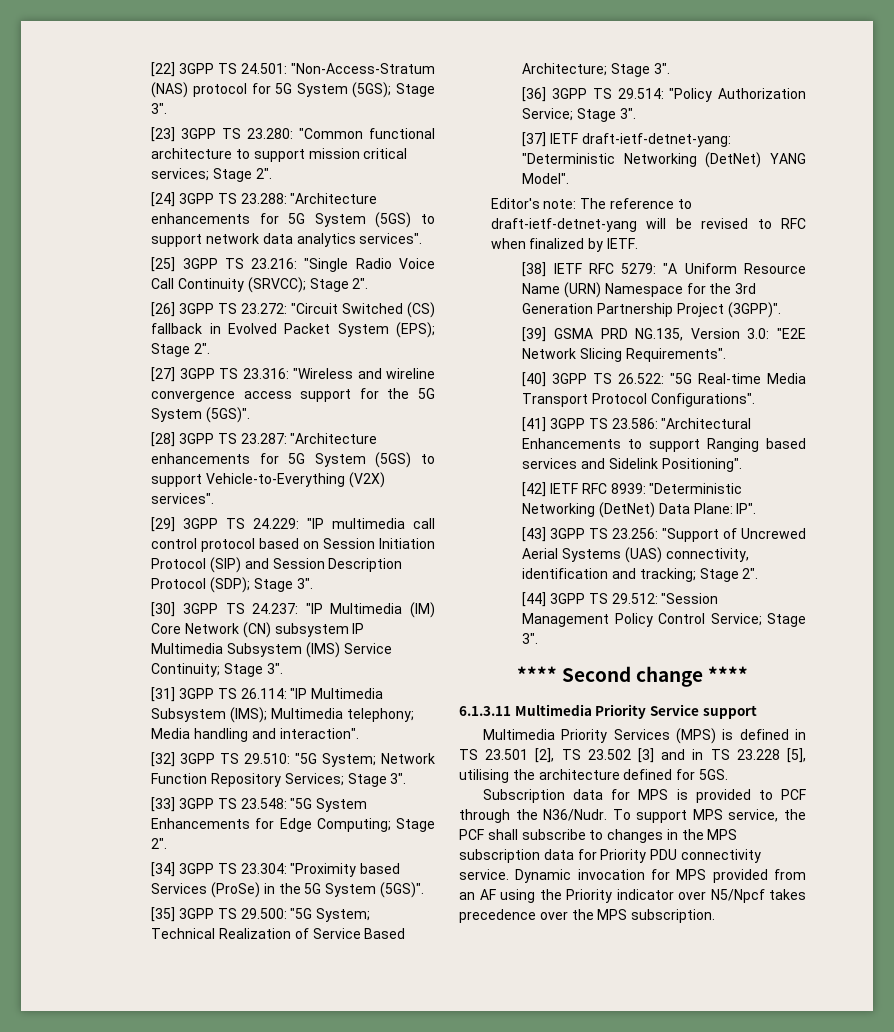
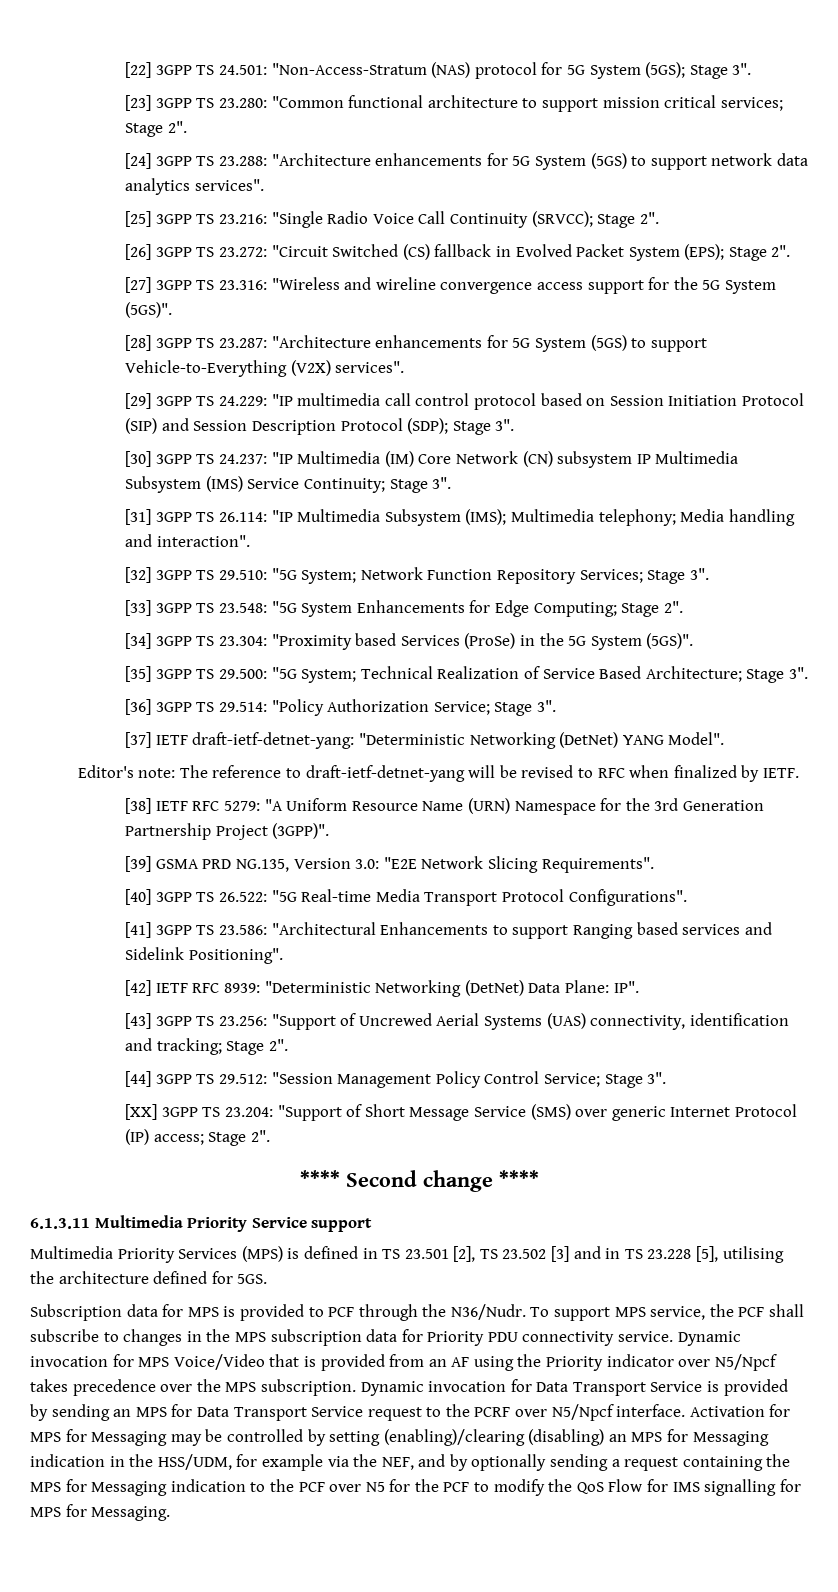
+ [XX] 3GPP TS 23.204: "Support of Short Message Service (SMS) over generic Internet Protocol (IP) access; Stage 2".
- Dynamic invocation for MPS provided from an AF using the Priority indicator over N5/Npcf takes precedence over the MPS subscription.
+ Dynamic invocation for MPS Voice/Video that is provided from an AF using the Priority indicator over N5/Npcf takes precedence over the MPS subscription.
+ Dynamic invocation for Data Transport Service is provided by sending an MPS for Data Transport Service request to the PCRF over N5/Npcf interface. Activation for MPS for Messaging may be controlled by setting (enabling)/clearing (disabling) an MPS for Messaging indication in the HSS/UDM, for example via the NEF, and by optionally sending a request containing the MPS for Messaging indication to the PCF over N5 for the PCF to modify the QoS Flow for IMS signalling for MPS for Messaging.

